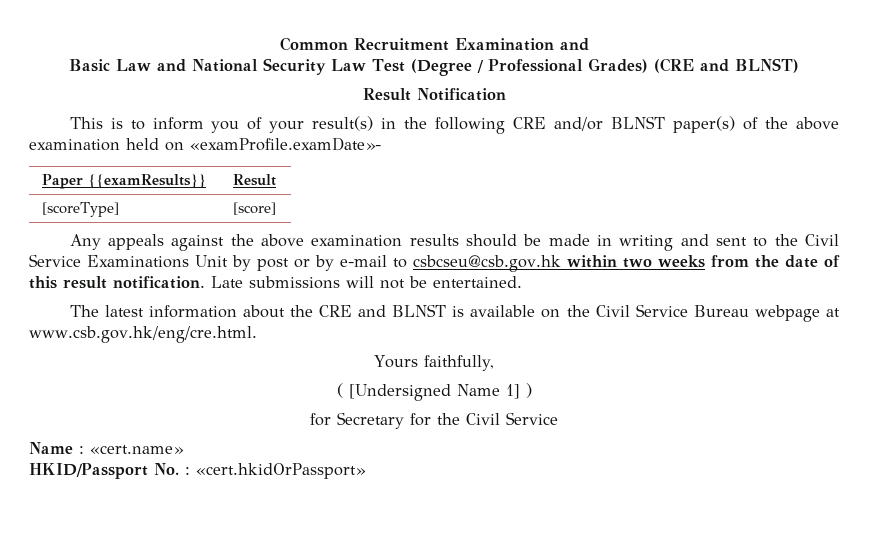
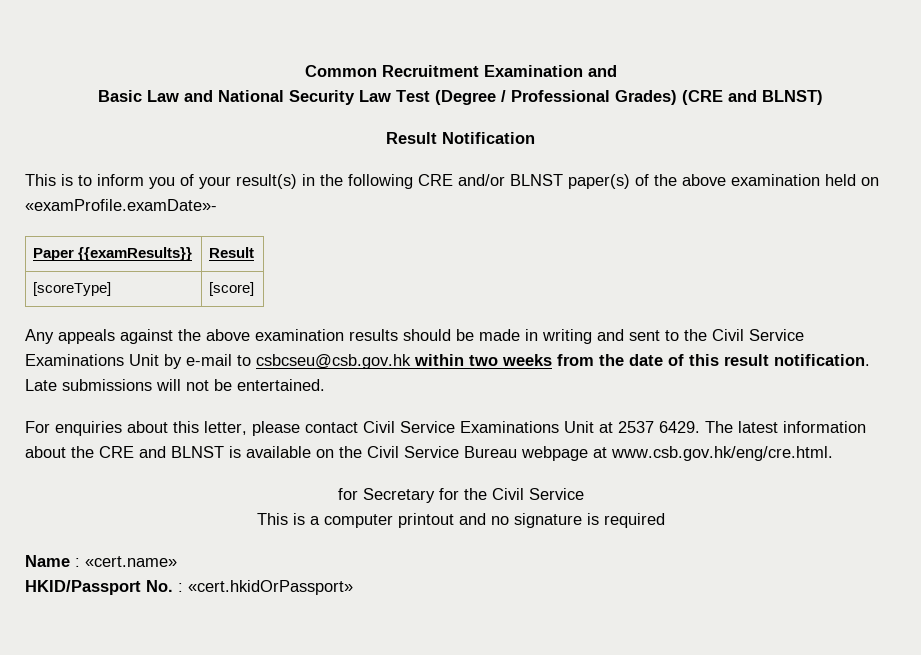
- Any appeals against the above examination results should be made in writing and sent to the Civil Service Examinations Unit by post or by e-mail to csbcseu@csb.gov.hk within two weeks from the date of this result notification.
+ Any appeals against the above examination results should be made in writing and sent to the Civil Service Examinations Unit by e-mail to csbcseu@csb.gov.hk within two weeks from the date of this result notification.
+ For enquiries about this letter, please contact Civil Service Examinations Unit at 2537 6429.
- Yours faithfully,
- ( [Undersigned Name 1] )
+ This is a computer printout and no signature is required

